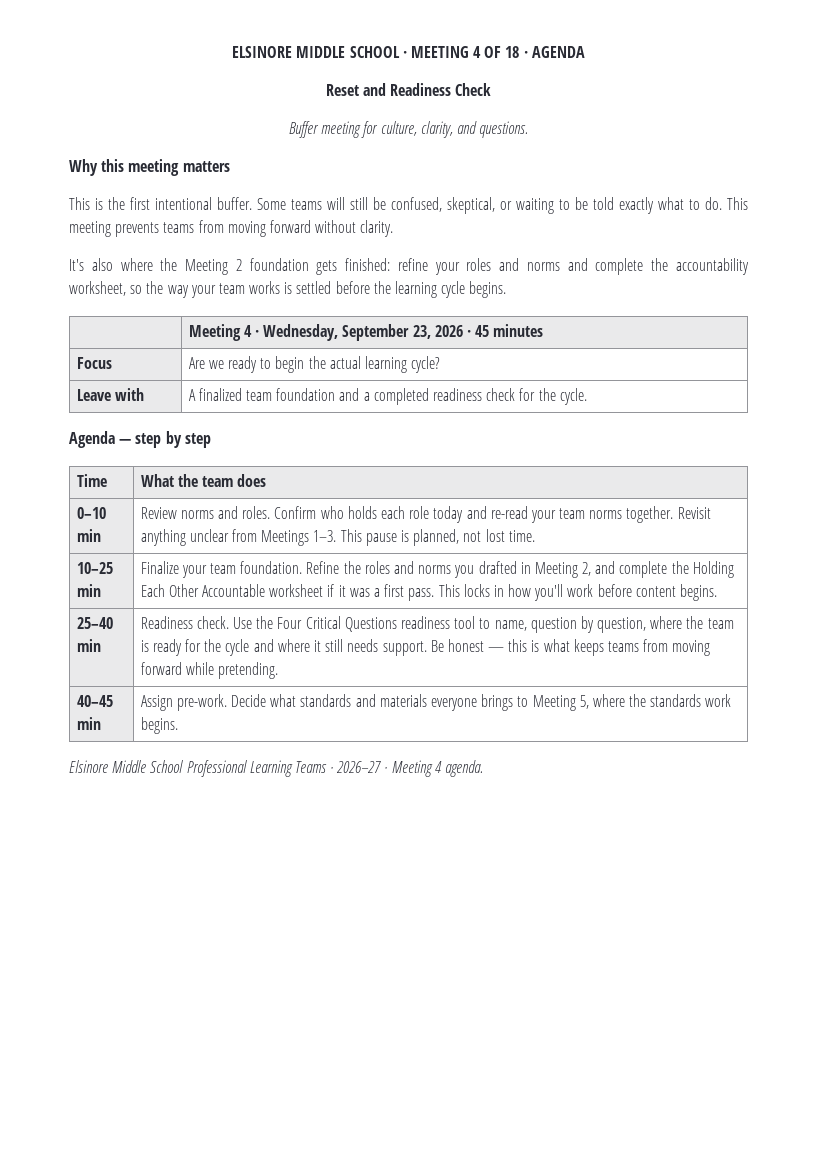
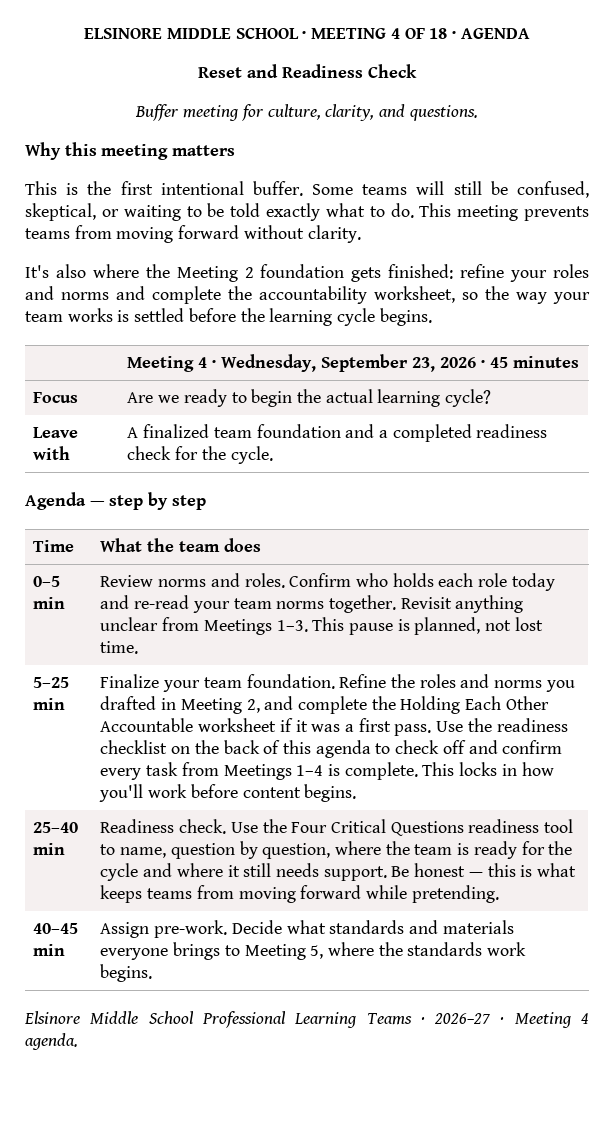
- 0–10 min | Review norms and roles. Confirm who holds each role today and re-read your team norms together. Revisit anything unclear from Meetings 1–3. This pause is planned, not lost time.
+ 0–5 min | Review norms and roles. Confirm who holds each role today and re-read your team norms together. Revisit anything unclear from Meetings 1–3. This pause is planned, not lost time.
- 10–25 min
+ 5–25 min
+ Use the readiness checklist on the back of this agenda to check off and confirm every task from Meetings 1–4 is complete.

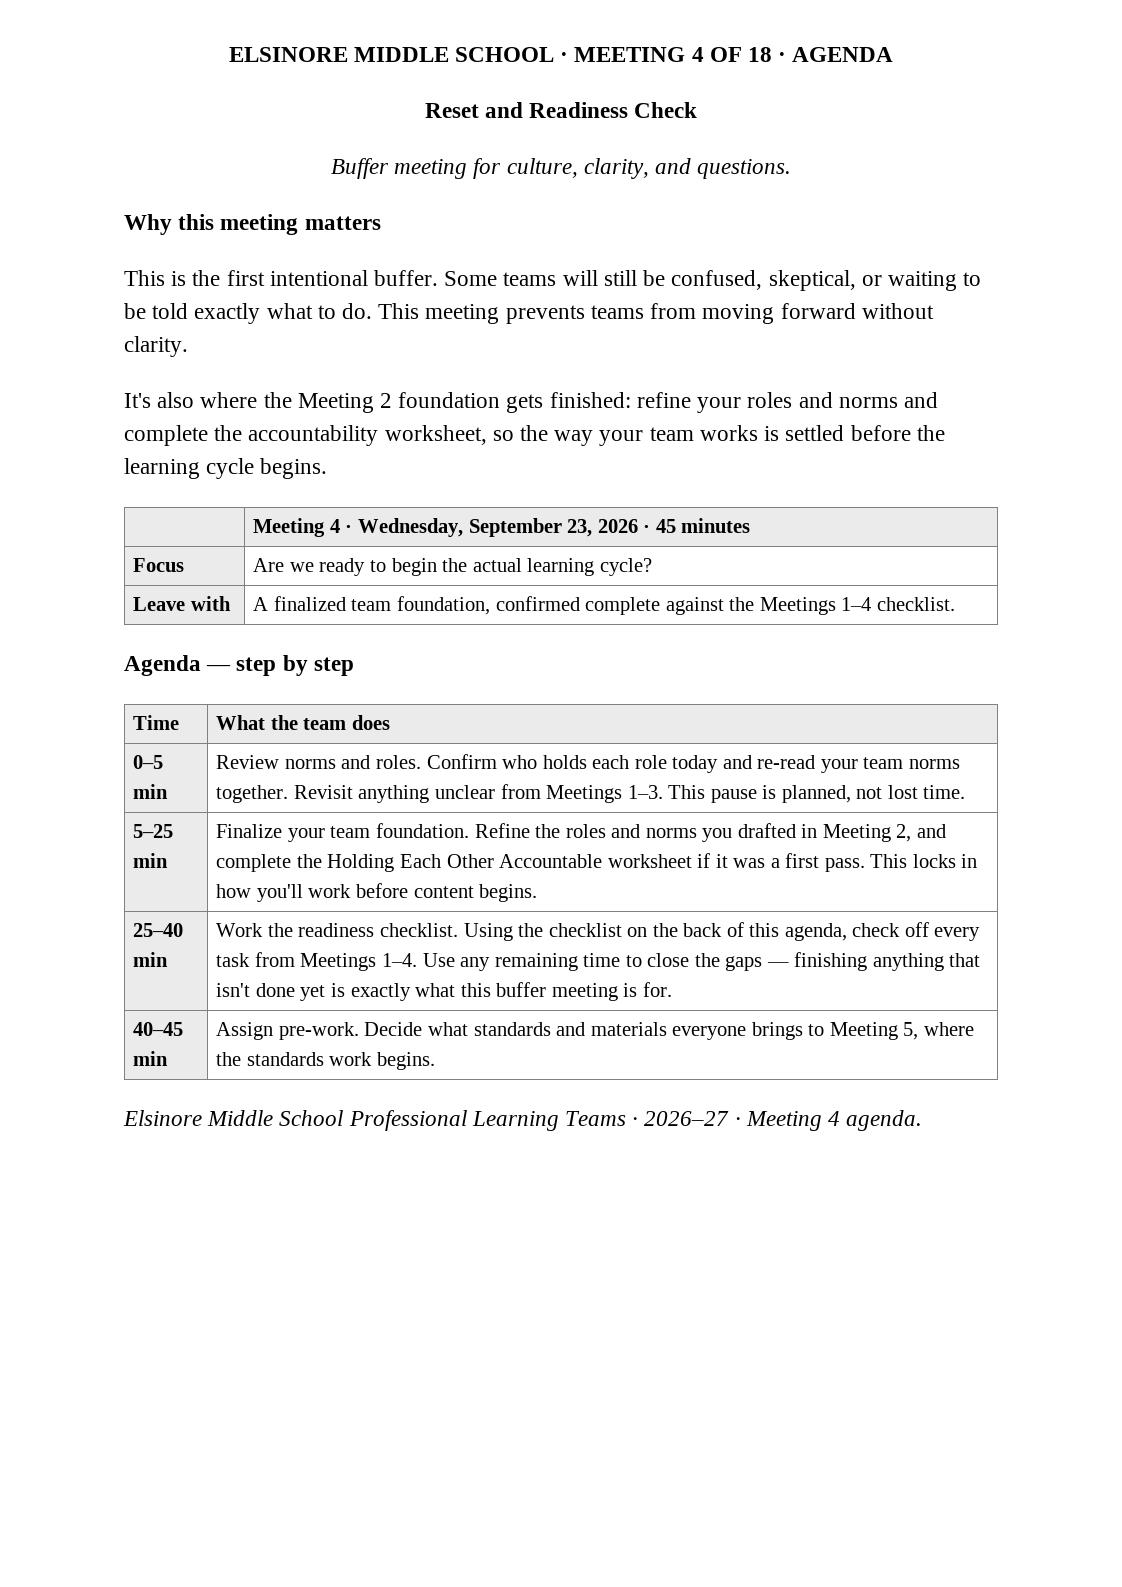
- Leave with | A finalized team foundation and a completed readiness check for the cycle.
+ Leave with | A finalized team foundation, confirmed complete against the Meetings 1–4 checklist.
- Use the readiness checklist on the back of this agenda to check off and confirm every task from Meetings 1–4 is complete.
- Readiness check. Use the Four Critical Questions readiness tool to name, question by question, where the team is ready for the cycle and where it still needs support. Be honest — this is what keeps teams from moving forward while pretending.
+ Work the readiness checklist. Using the checklist on the back of this agenda, check off every task from Meetings 1–4. Use any remaining time to close the gaps — finishing anything that isn't done yet is exactly what this buffer meeting is for.

